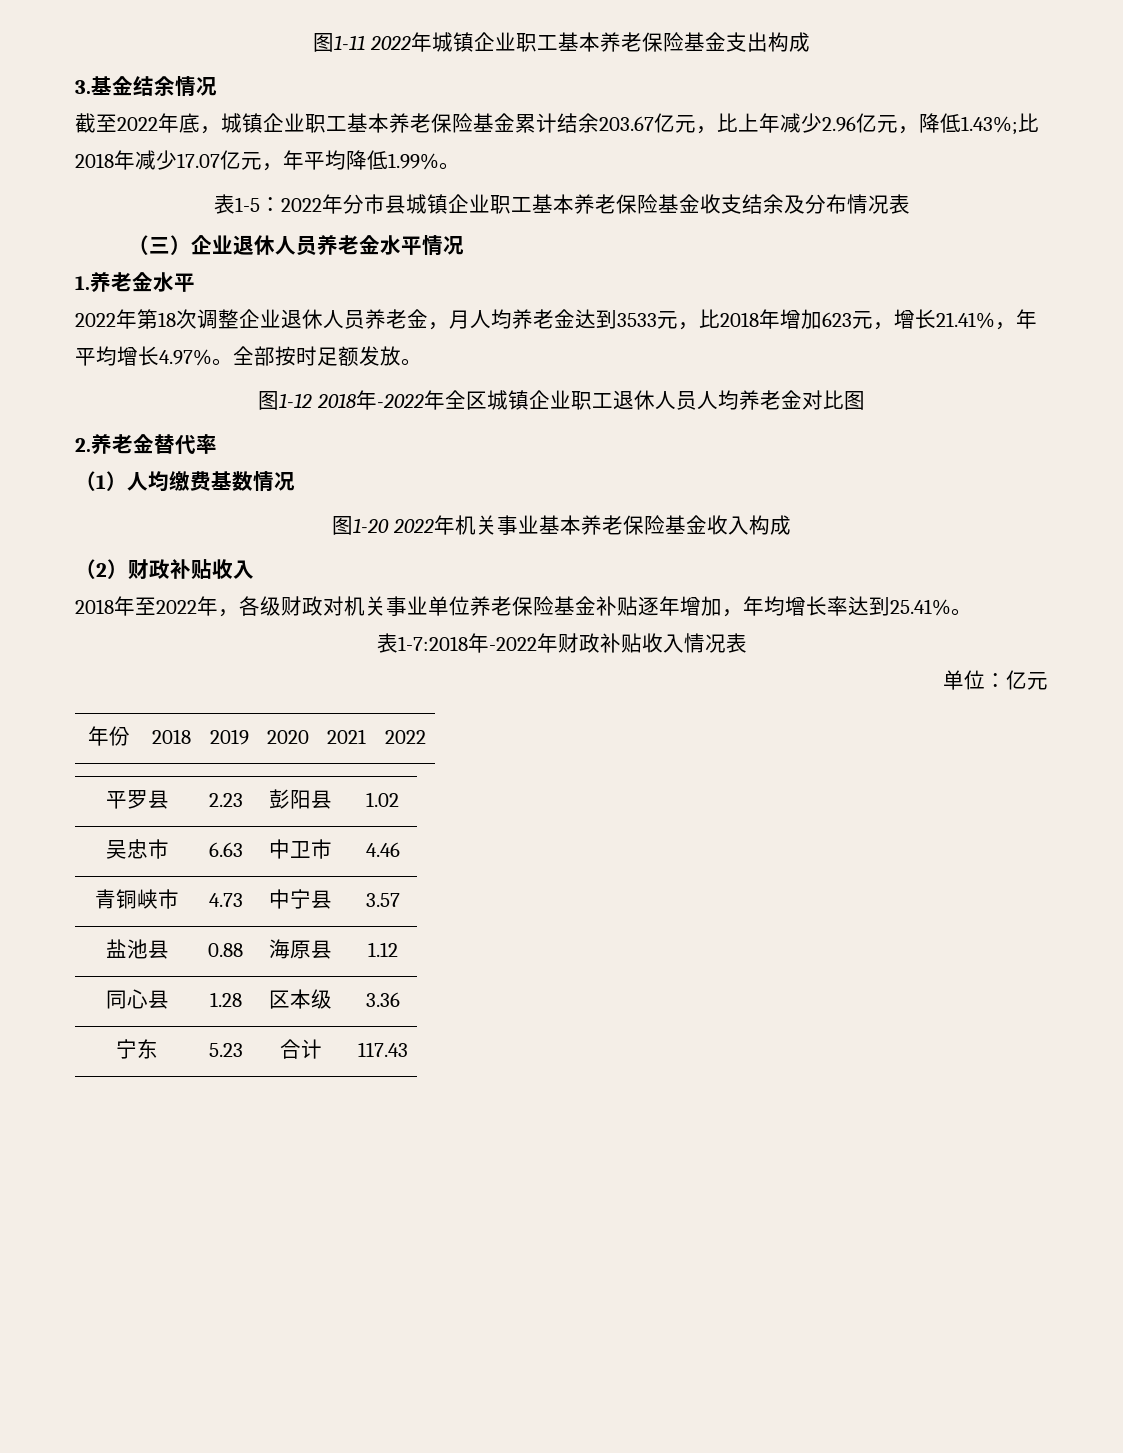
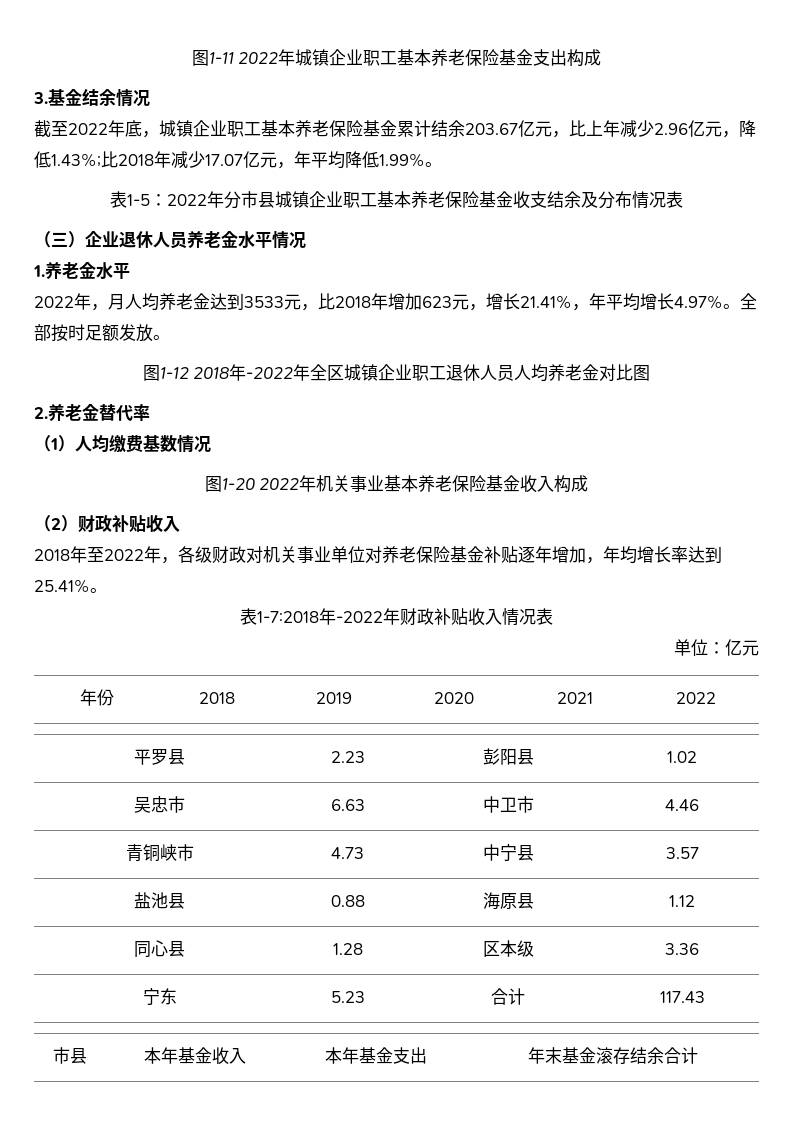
- 2022年第18次调整企业退休人员养老金，月人均养老金达到3533元，比2018年增加623元，增长21.41%，年平均增长4.97%。
+ 2022年，月人均养老金达到3533元，比2018年增加623元，增长21.41%，年平均增长4.97%。
- 2018年至2022年，各级财政对机关事业单位养老保险基金补贴逐年增加，年均增长率达到25.41%。
+ 2018年至2022年，各级财政对机关事业单位对养老保险基金补贴逐年增加，年均增长率达到25.41%。
+ 市县 | 本年基金收入 | 本年基金支出 | 年末基金滚存结余合计

